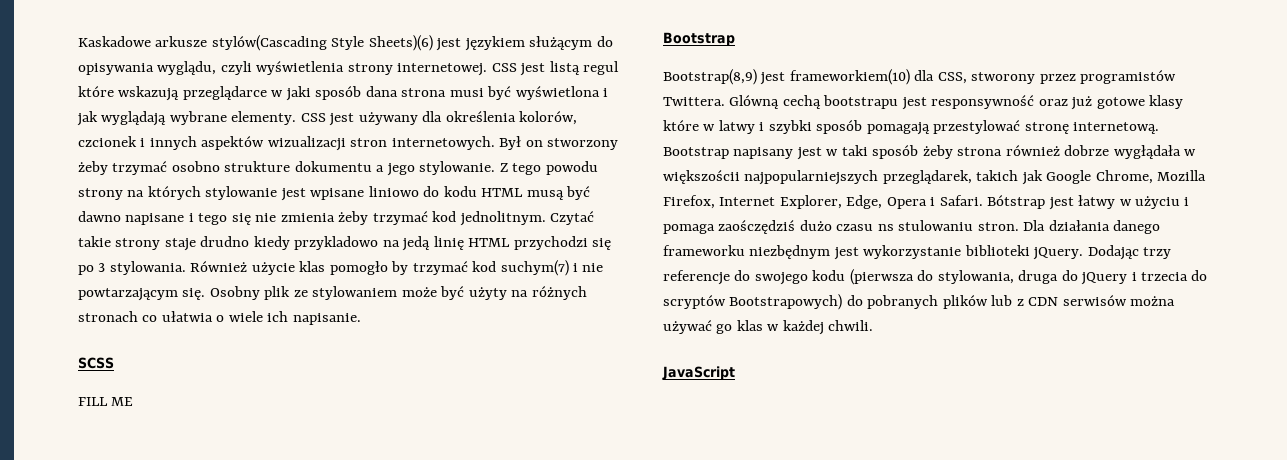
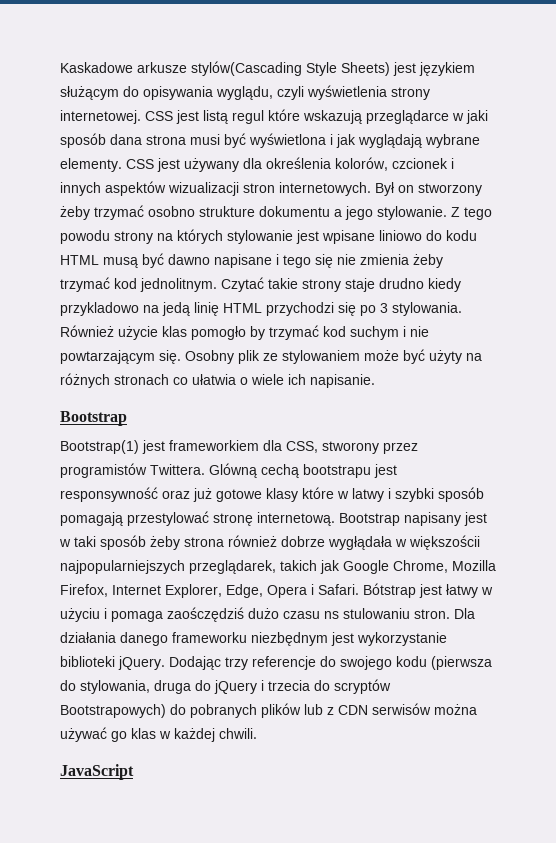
- Kaskadowe arkusze stylów(Cascading Style Sheets)(6) jest językiem służącym do opisywania wyglądu, czyli wyświetlenia strony internetowej.
+ Kaskadowe arkusze stylów(Cascading Style Sheets) jest językiem służącym do opisywania wyglądu, czyli wyświetlenia strony internetowej.
- Również użycie klas pomogło by trzymać kod suchym(7) i nie powtarzającym się.
+ Również użycie klas pomogło by trzymać kod suchym i nie powtarzającym się.
  Osobny plik ze stylowaniem może być użyty na różnych stronach co ułatwia o wiele ich napisanie.
- SCSS
- FILL ME
  Bootstrap
- Bootstrap(8,9) jest frameworkiem(10) dla CSS, stworony przez programistów Twittera.
+ Bootstrap(1) jest frameworkiem dla CSS, stworony przez programistów Twittera.

